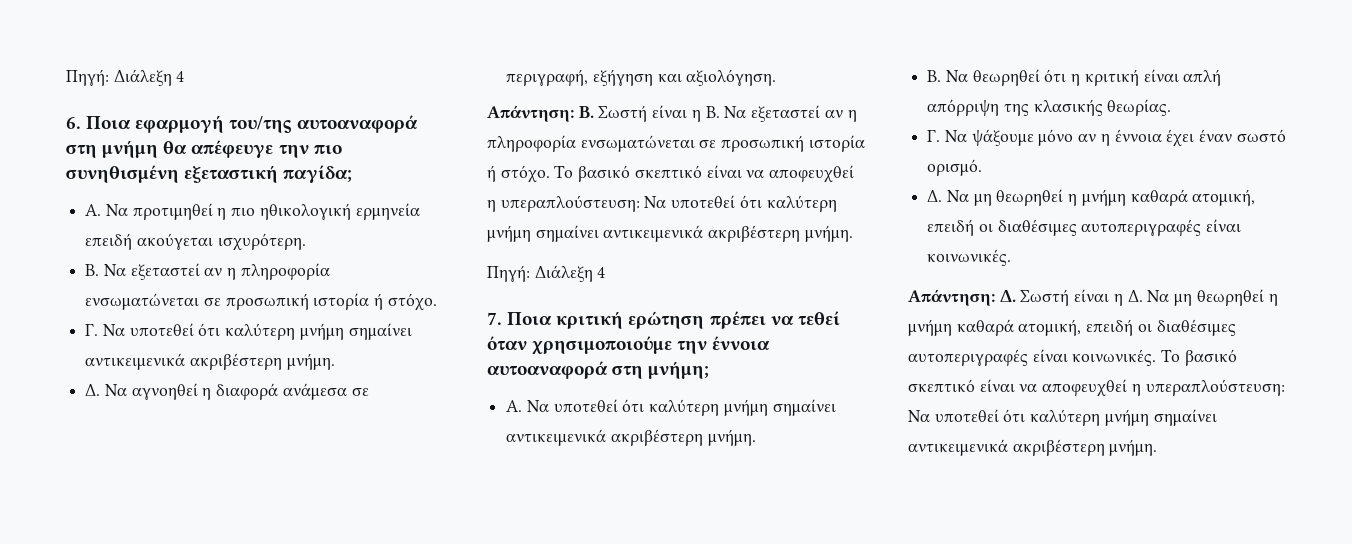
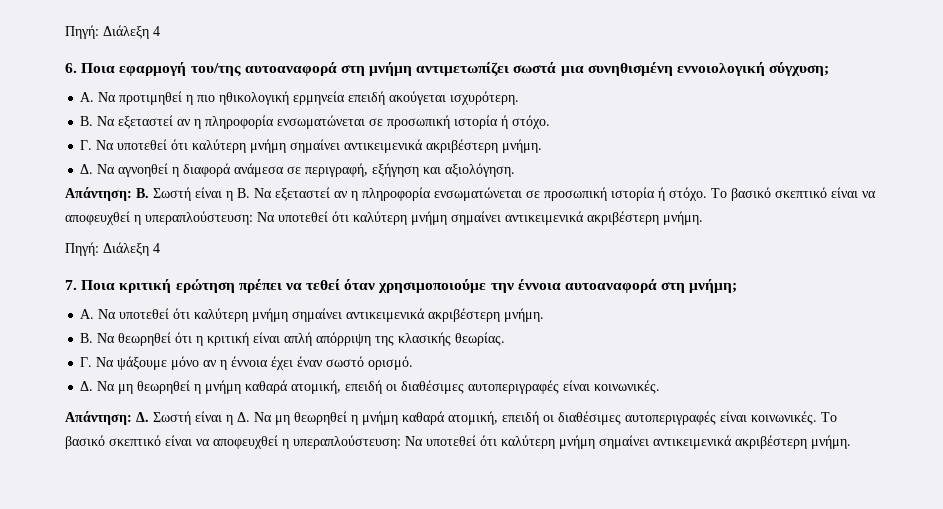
- 6. Ποια εφαρμογή του/της αυτοαναφορά στη μνήμη θα απέφευγε την πιο συνηθισμένη εξεταστική παγίδα;
+ 6. Ποια εφαρμογή του/της αυτοαναφορά στη μνήμη αντιμετωπίζει σωστά μια συνηθισμένη εννοιολογική σύγχυση;

